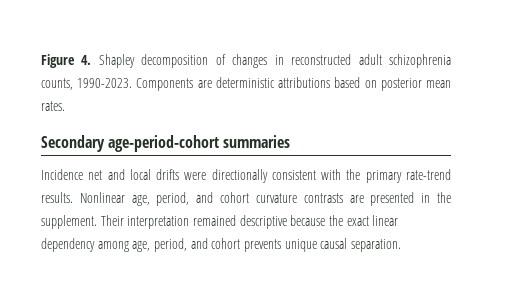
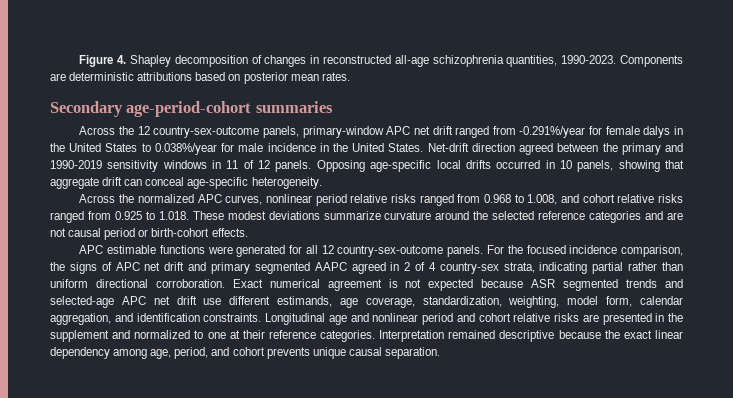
- Figure 4. Shapley decomposition of changes in reconstructed adult schizophrenia counts, 1990-2023.
+ Figure 4. Shapley decomposition of changes in reconstructed all-age schizophrenia quantities, 1990-2023.
- Incidence net and local drifts were directionally consistent with the primary rate-trend results. Nonlinear age, period, and cohort curvature contrasts are presented in the supplement. Their interpretation remained descriptive because the exact linear dependency among age, period, and cohort prevents unique causal separation.
+ Across the 12 country-sex-outcome panels, primary-window APC net drift ranged from -0.291%/year for female dalys in the United States to 0.038%/year for male incidence in the United States. Net-drift direction agreed between the primary and 1990-2019 sensitivity windows in 11 of 12 panels. Opposing age-specific local drifts occurred in 10 panels, showing that aggregate drift can conceal age-specific heterogeneity.
+ Across the normalized APC curves, nonlinear period relative risks ranged from 0.968 to 1.008, and cohort relative risks ranged from 0.925 to 1.018. These modest deviations summarize curvature around the selected reference categories and are not causal period or birth-cohort effects.
+ APC estimable functions were generated for all 12 country-sex-outcome panels. For the focused incidence comparison, the signs of APC net drift and primary segmented AAPC agreed in 2 of 4 country-sex strata, indicating partial rather than uniform directional corroboration. Exact numerical agreement is not expected because ASR segmented trends and selected-age APC net drift use different estimands, age coverage, standardization, weighting, model form, calendar aggregation, and identification constraints. Longitudinal age and nonlinear period and cohort relative risks are presented in the supplement and normalized to one at their reference categories. Interpretation remained descriptive because the exact linear dependency among age, period, and cohort prevents unique causal separation.

